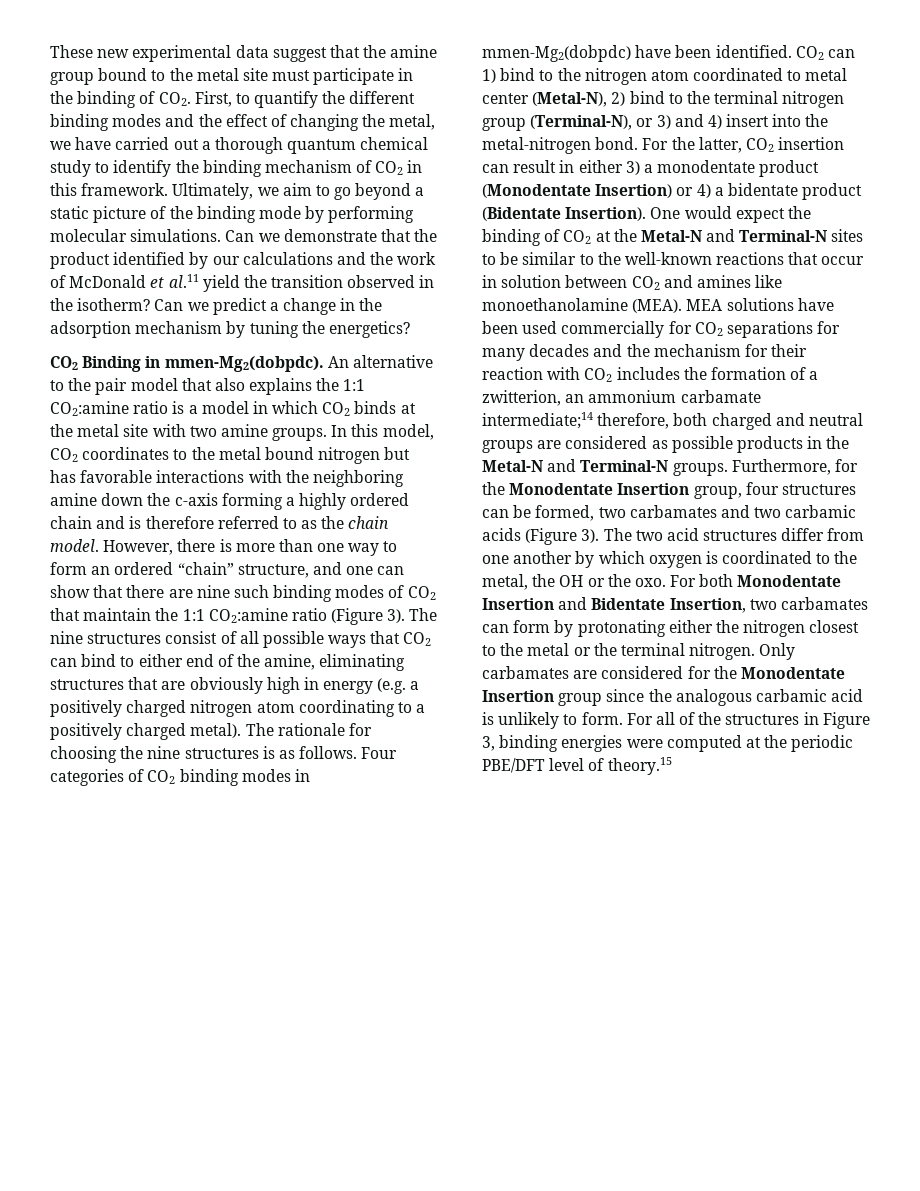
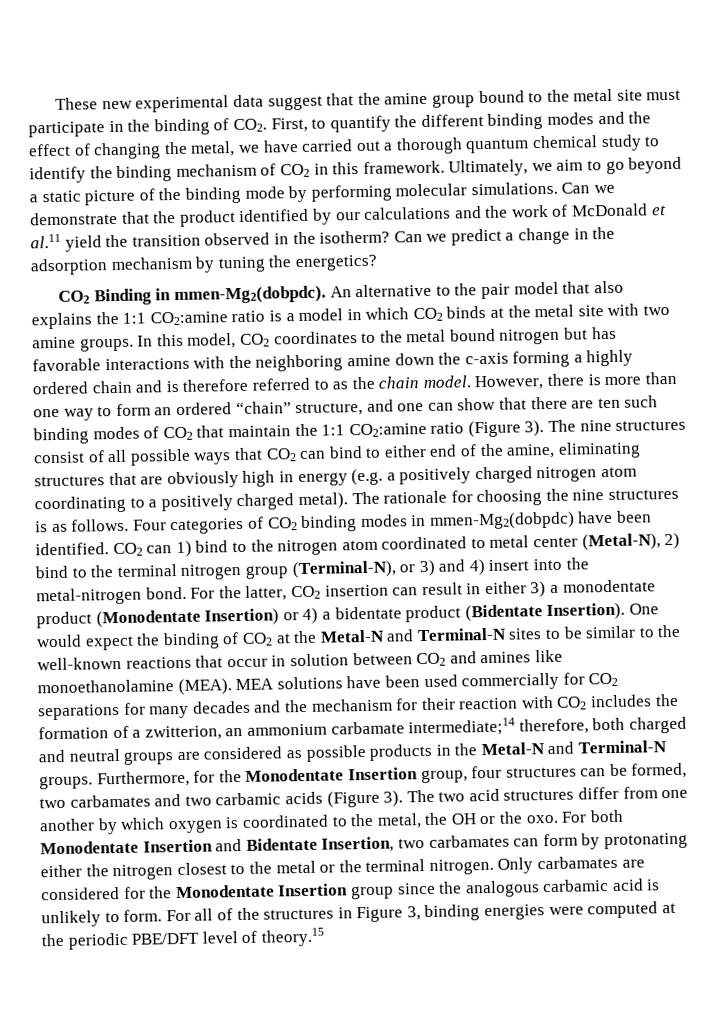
- However, there is more than one way to form an ordered “chain” structure, and one can show that there are nine such binding modes of CO2 that maintain the 1:1 CO2:amine ratio (Figure 3).
+ However, there is more than one way to form an ordered “chain” structure, and one can show that there are ten such binding modes of CO2 that maintain the 1:1 CO2:amine ratio (Figure 3).

